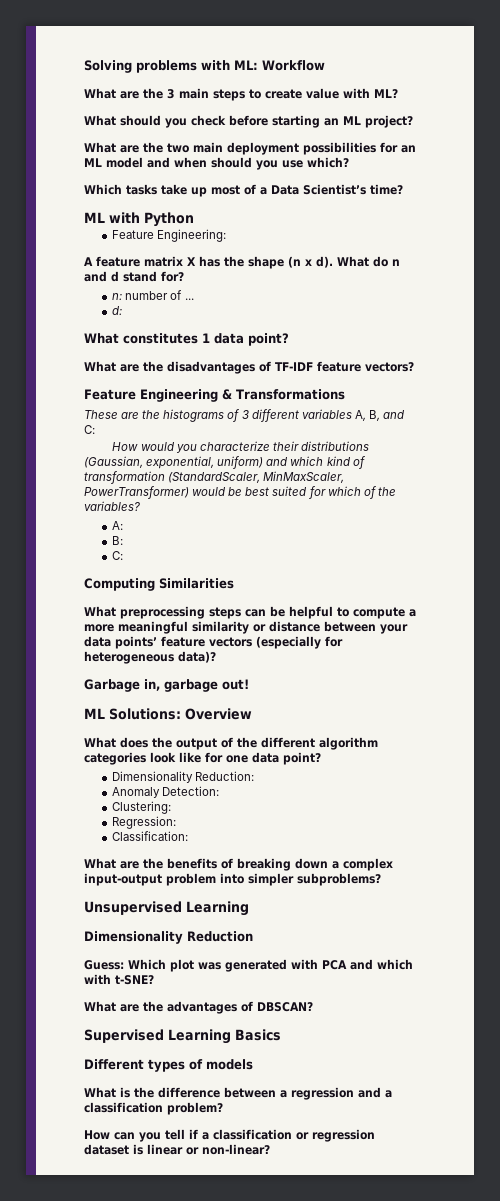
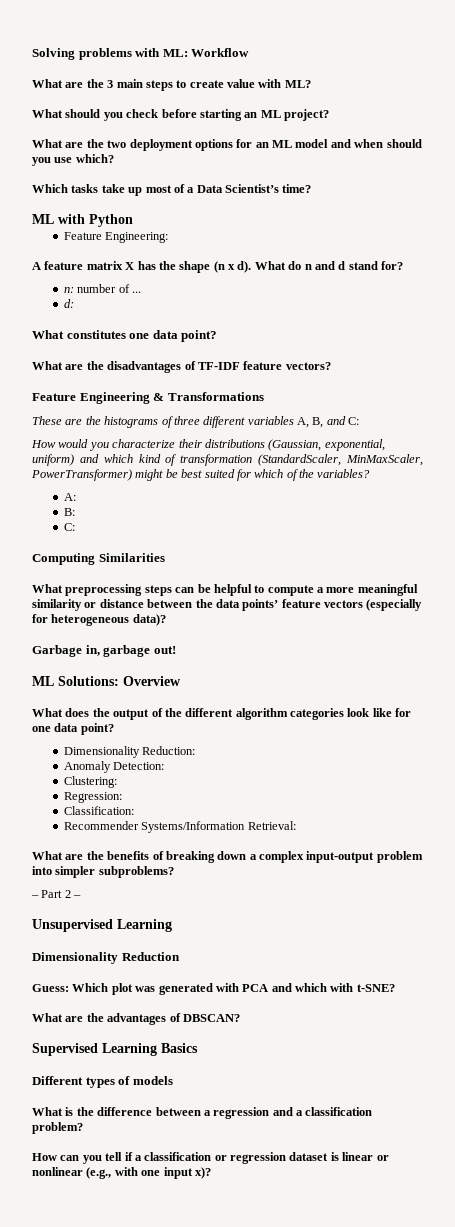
- What are the two main deployment possibilities for an ML model and when should you use which?
+ What are the two deployment options for an ML model and when should you use which?
- What constitutes 1 data point?
+ What constitutes one data point?
- These are the histograms of 3 different variables A, B, and C:
+ These are the histograms of three different variables A, B, and C:
- How would you characterize their distributions (Gaussian, exponential, uniform) and which kind of transformation (StandardScaler, MinMaxScaler, PowerTransformer) would be best suited for which of the variables?
+ How would you characterize their distributions (Gaussian, exponential, uniform) and which kind of transformation (StandardScaler, MinMaxScaler, PowerTransformer) might be best suited for which of the variables?
- What preprocessing steps can be helpful to compute a more meaningful similarity or distance between your data points’ feature vectors (especially for heterogeneous data)?
+ What preprocessing steps can be helpful to compute a more meaningful similarity or distance between the data points’ feature vectors (especially for heterogeneous data)?
+ Recommender Systems/Information Retrieval:
+ – Part 2 –
- How can you tell if a classification or regression dataset is linear or non-linear?
+ How can you tell if a classification or regression dataset is linear or nonlinear (e.g., with one input x)?

